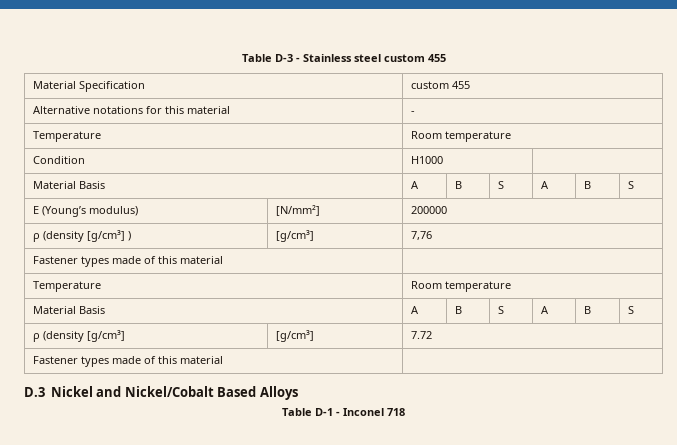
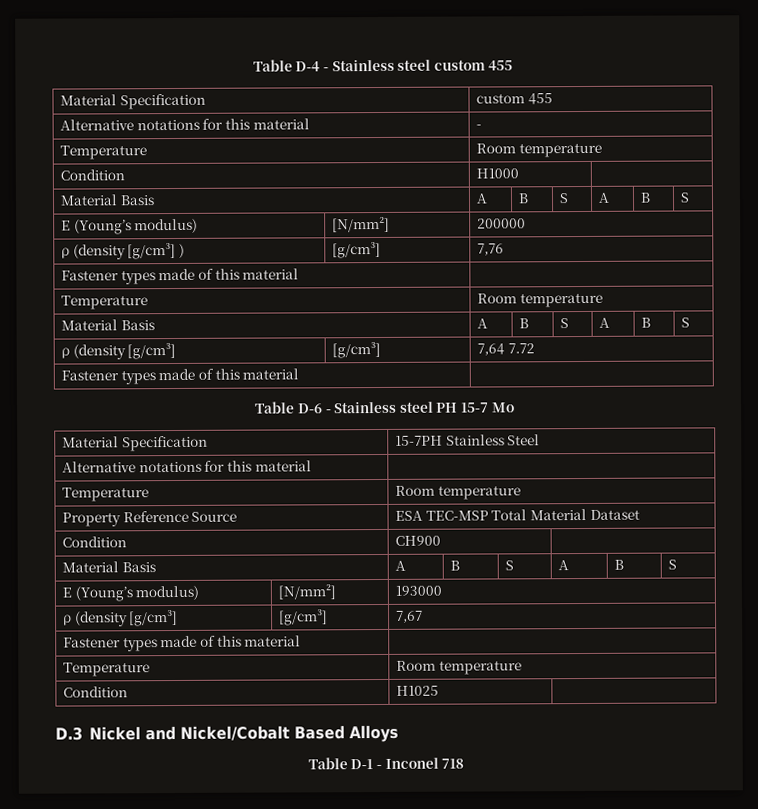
- Table D-3 - Stainless steel custom 455
+ Table D-4 - Stainless steel custom 455
- ρ (density [g/cm³] | [g/cm³] | 7.72
+ ρ (density [g/cm³] | [g/cm³] | 7,64 7.72
+ Table D-6 - Stainless steel PH 15-7 Mo
+ Material Specification | 15-7PH Stainless Steel
+ Alternative notations for this material |
+ Temperature | Room temperature
+ Property Reference Source | ESA TEC-MSP Total Material Dataset
+ Condition | CH900 |
+ Material Basis | A | B | S | A | B | S
+ E (Young’s modulus) | [N/mm²] | 193000
+ ρ (density [g/cm³] | [g/cm³] | 7,67
+ Fastener types made of this material |
+ Temperature | Room temperature
+ Condition | H1025 |

